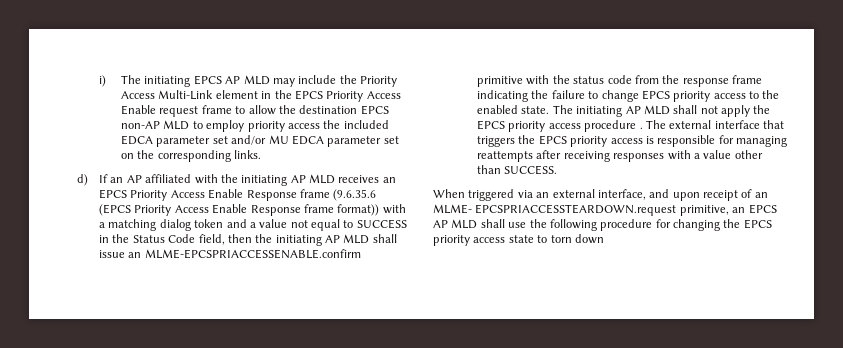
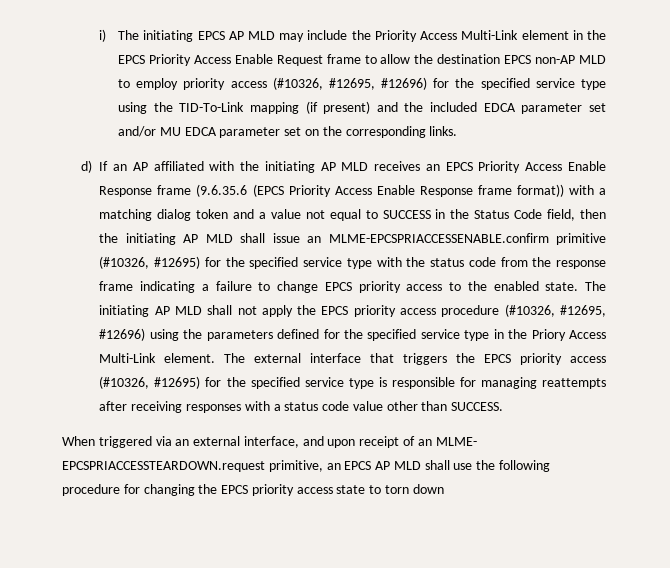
- i) The initiating EPCS AP MLD may include the Priority Access Multi-Link element in the EPCS Priority Access Enable request frame to allow the destination EPCS non-AP MLD to employ priority access the included EDCA parameter set and/or MU EDCA parameter set on the corresponding links.
+ i) The initiating EPCS AP MLD may include the Priority Access Multi-Link element in the EPCS Priority Access Enable Request frame to allow the destination EPCS non-AP MLD to employ priority access (#10326, #12695, #12696) for the specified service type using the TID-To-Link mapping (if present) and the included EDCA parameter set and/or MU EDCA parameter set on the corresponding links.
- d) If an AP affiliated with the initiating AP MLD receives an EPCS Priority Access Enable Response frame (9.6.35.6 (EPCS Priority Access Enable Response frame format)) with a matching dialog token and a value not equal to SUCCESS in the Status Code field, then the initiating AP MLD shall issue an MLME-EPCSPRIACCESSENABLE.confirm primitive with the status code from the response frame indicating the failure to change EPCS priority access to the enabled state.
+ d) If an AP affiliated with the initiating AP MLD receives an EPCS Priority Access Enable Response frame (9.6.35.6 (EPCS Priority Access Enable Response frame format)) with a matching dialog token and a value not equal to SUCCESS in the Status Code field, then the initiating AP MLD shall issue an MLME-EPCSPRIACCESSENABLE.confirm primitive (#10326, #12695) for the specified service type with the status code from the response frame indicating a failure to change EPCS priority access to the enabled state.
- The initiating AP MLD shall not apply the EPCS priority access procedure .
+ The initiating AP MLD shall not apply the EPCS priority access procedure (#10326, #12695, #12696) using the parameters defined for the specified service type in the Priory Access Multi-Link element.
- The external interface that triggers the EPCS priority access is responsible for managing reattempts after receiving responses with a value other than SUCCESS.
+ The external interface that triggers the EPCS priority access (#10326, #12695) for the specified service type is responsible for managing reattempts after receiving responses with a status code value other than SUCCESS.

